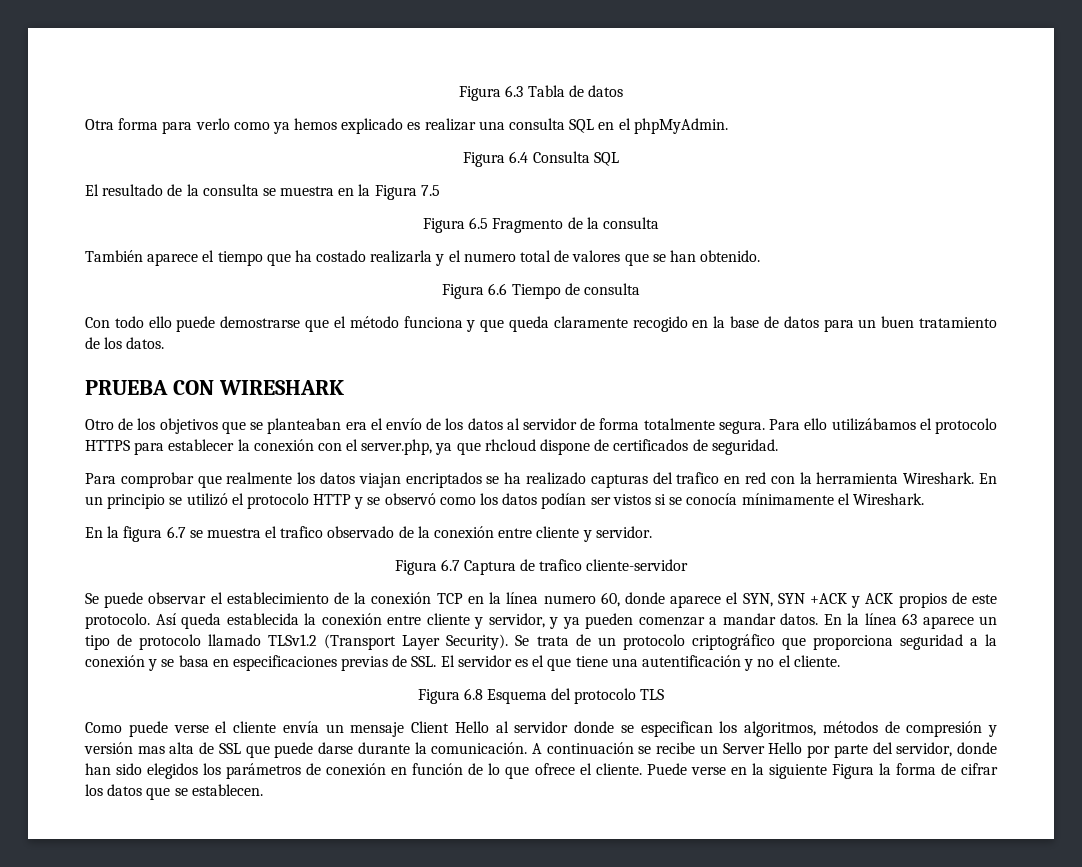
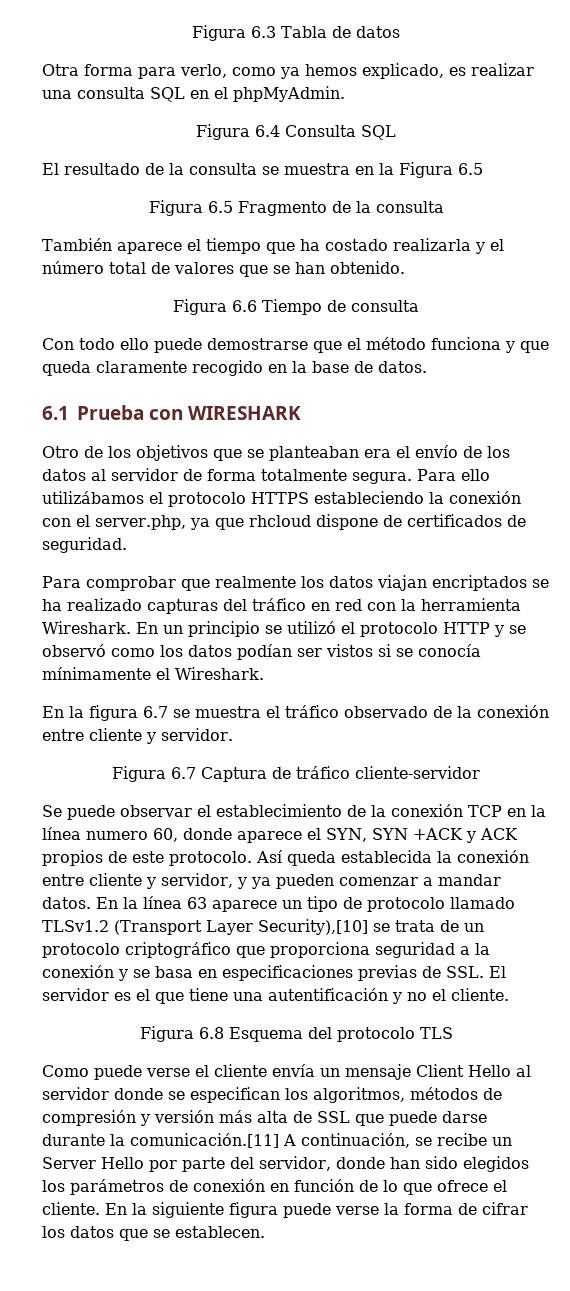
- Otra forma para verlo como ya hemos explicado es realizar una consulta SQL en el phpMyAdmin.
+ Otra forma para verlo, como ya hemos explicado, es realizar una consulta SQL en el phpMyAdmin.
- El resultado de la consulta se muestra en la Figura 7.5
+ El resultado de la consulta se muestra en la Figura 6.5
- También aparece el tiempo que ha costado realizarla y el numero total de valores que se han obtenido.
+ También aparece el tiempo que ha costado realizarla y el número total de valores que se han obtenido.
- Con todo ello puede demostrarse que el método funciona y que queda claramente recogido en la base de datos para un buen tratamiento de los datos.
- PRUEBA CON WIRESHARK
+ Con todo ello puede demostrarse que el método funciona y que queda claramente recogido en la base de datos.
+ 6.1 Prueba con WIRESHARK
- Para ello utilizábamos el protocolo HTTPS para establecer la conexión con el server.php, ya que rhcloud dispone de certificados de seguridad.
+ Para ello utilizábamos el protocolo HTTPS estableciendo la conexión con el server.php, ya que rhcloud dispone de certificados de seguridad.
- Para comprobar que realmente los datos viajan encriptados se ha realizado capturas del trafico en red con la herramienta Wireshark.
+ Para comprobar que realmente los datos viajan encriptados se ha realizado capturas del tráfico en red con la herramienta Wireshark.
- En la figura 6.7 se muestra el trafico observado de la conexión entre cliente y servidor.
+ En la figura 6.7 se muestra el tráfico observado de la conexión entre cliente y servidor.
- Figura 6.7 Captura de trafico cliente-servidor
+ Figura 6.7 Captura de tráfico cliente-servidor
- En la línea 63 aparece un tipo de protocolo llamado TLSv1.2 (Transport Layer Security). Se trata de un protocolo criptográfico que proporciona seguridad a la conexión y se basa en especificaciones previas de SSL. El servidor es el que tiene una autentificación y no el cliente.
+ En la línea 63 aparece un tipo de protocolo llamado TLSv1.2 (Transport Layer Security),[10] se trata de un protocolo criptográfico que proporciona seguridad a la conexión y se basa en especificaciones previas de SSL. El servidor es el que tiene una autentificación y no el cliente.
- Como puede verse el cliente envía un mensaje Client Hello al servidor donde se especifican los algoritmos, métodos de compresión y versión mas alta de SSL que puede darse durante la comunicación. A continuación se recibe un Server Hello por parte del servidor, donde han sido elegidos los parámetros de conexión en función de lo que ofrece el cliente.
+ Como puede verse el cliente envía un mensaje Client Hello al servidor donde se especifican los algoritmos, métodos de compresión y versión más alta de SSL que puede darse durante la comunicación.[11] A continuación, se recibe un Server Hello por parte del servidor, donde han sido elegidos los parámetros de conexión en función de lo que ofrece el cliente.
- Puede verse en la siguiente Figura la forma de cifrar los datos que se establecen.
+ En la siguiente figura puede verse la forma de cifrar los datos que se establecen.

